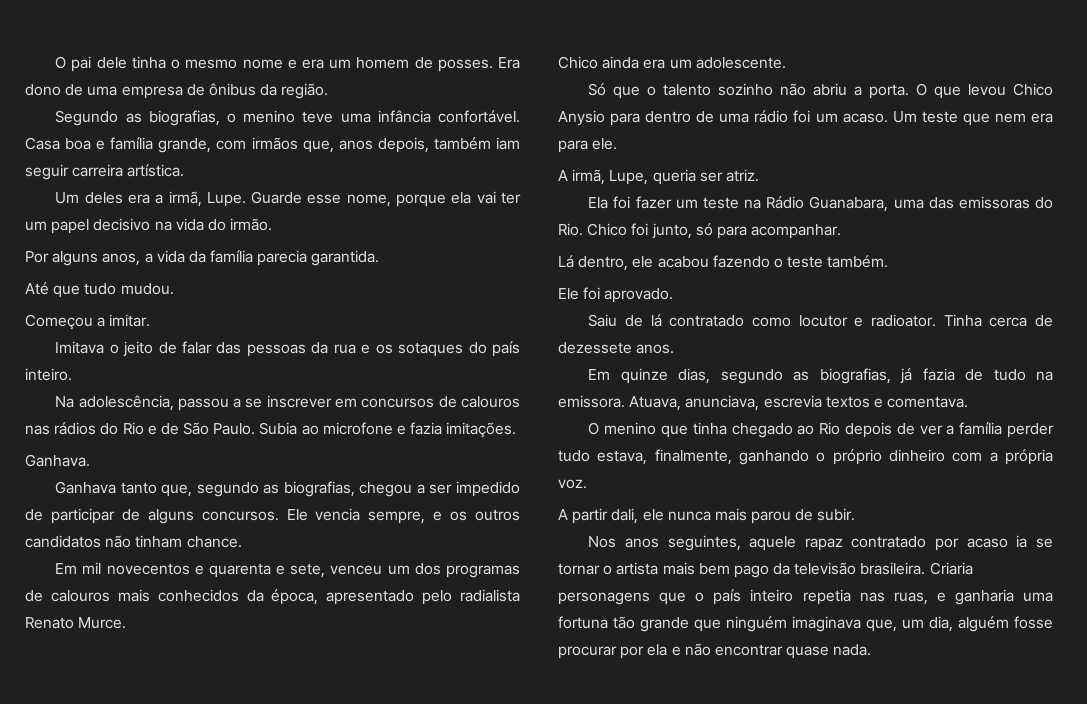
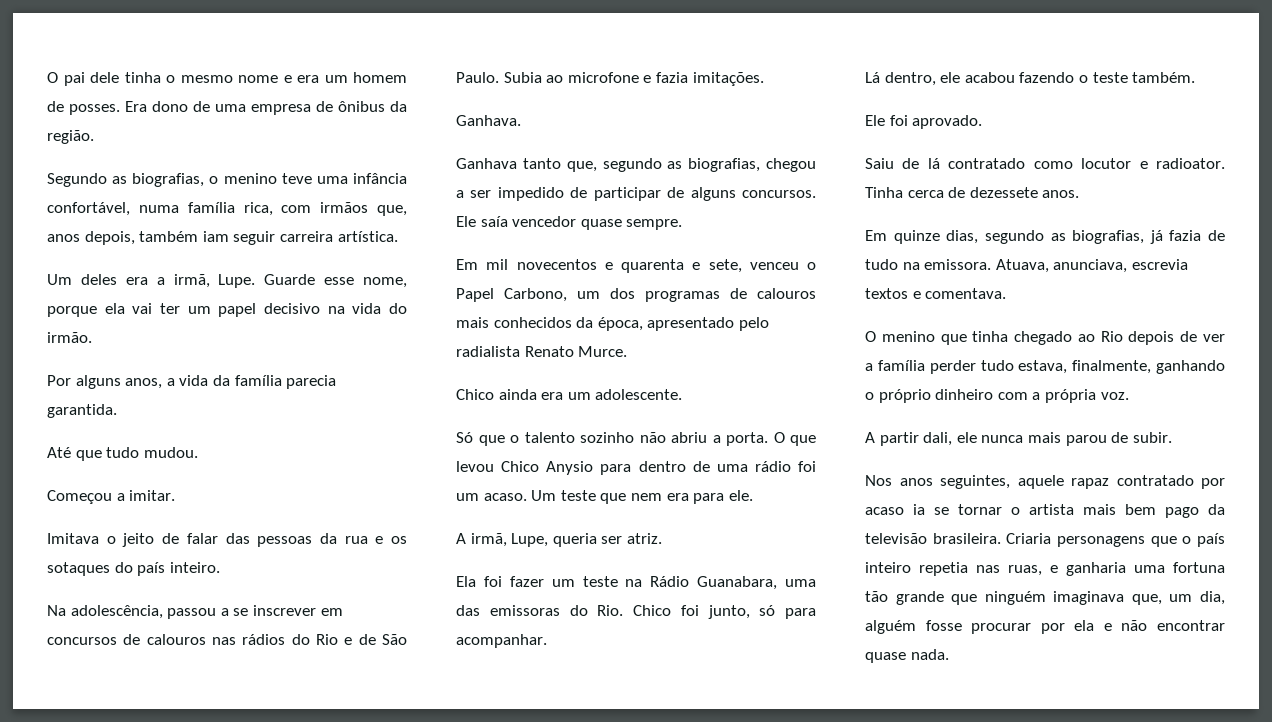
- Segundo as biografias, o menino teve uma infância confortável. Casa boa e família grande, com irmãos que, anos depois, também iam seguir carreira artística.
+ Segundo as biografias, o menino teve uma infância confortável, numa família rica, com irmãos que, anos depois, também iam seguir carreira artística.
- Ele vencia sempre, e os outros candidatos não tinham chance.
+ Ele saía vencedor quase sempre.
- Em mil novecentos e quarenta e sete, venceu um dos programas de calouros mais conhecidos da época, apresentado pelo radialista Renato Murce.
+ Em mil novecentos e quarenta e sete, venceu o Papel Carbono, um dos programas de calouros mais conhecidos da época, apresentado pelo radialista Renato Murce.

